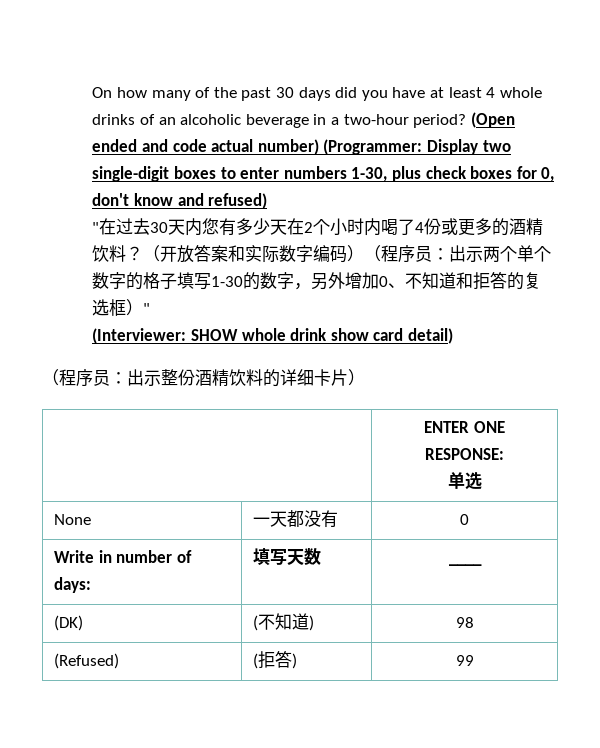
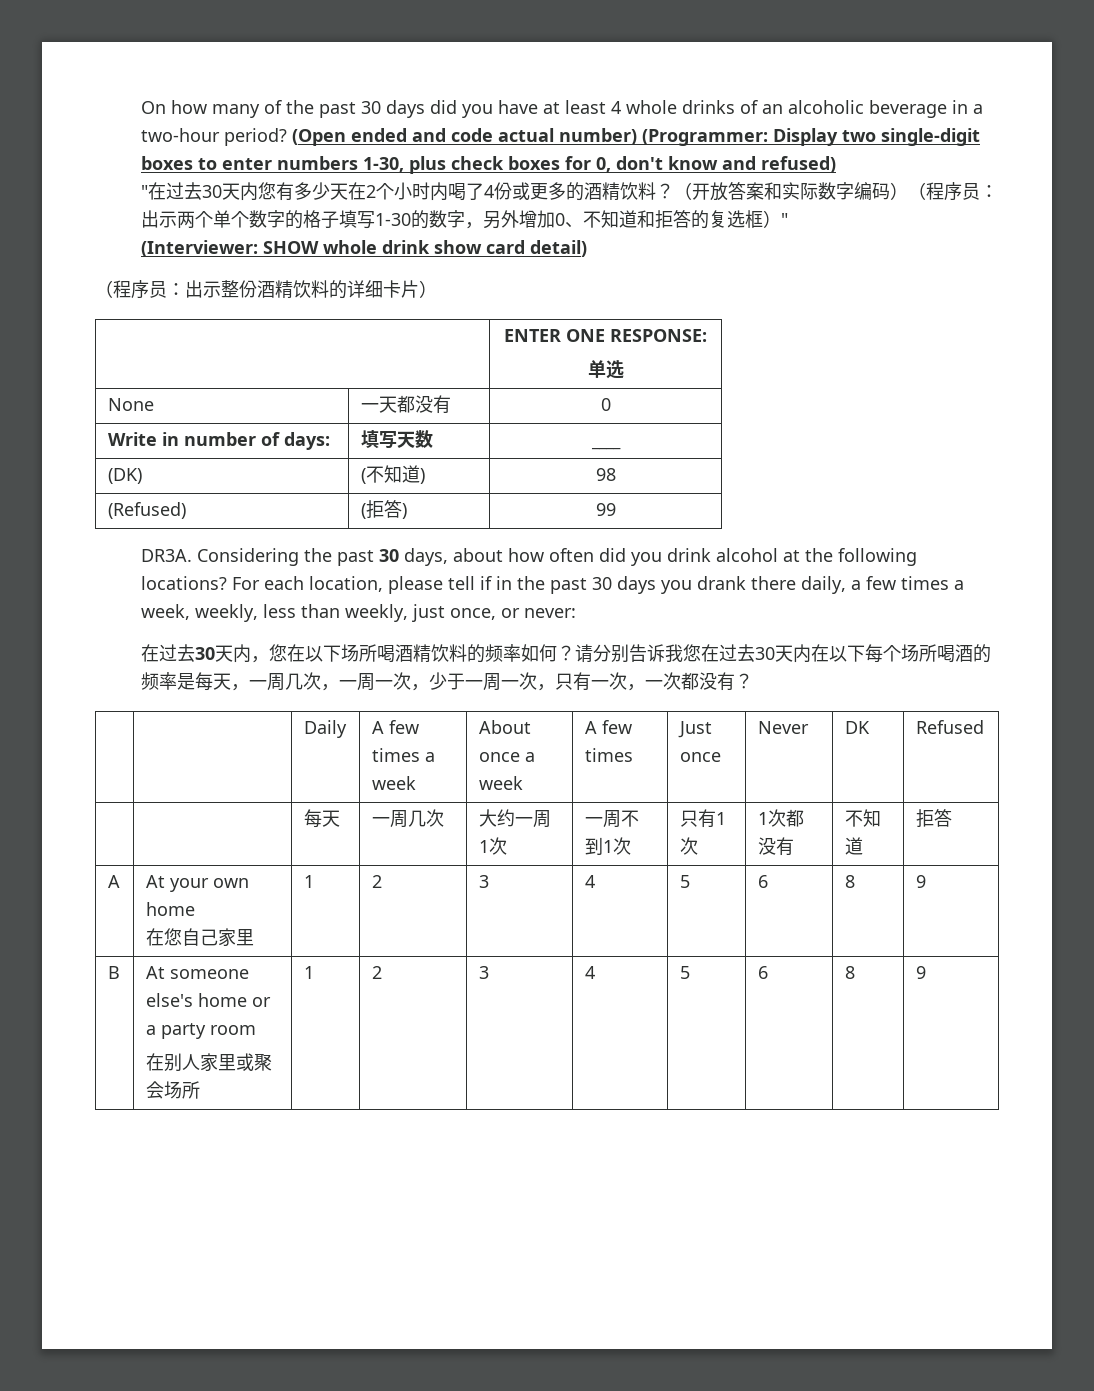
+ DR3A. Considering the past 30 days, about how often did you drink alcohol at the following locations? For each location, please tell if in the past 30 days you drank there daily, a few times a week, weekly, less than weekly, just once, or never:
+ 在过去30天内，您在以下场所喝酒精饮料的频率如何？请分别告诉我您在过去30天内在以下每个场所喝酒的频率是每天，一周几次，一周一次，少于一周一次，只有一次，一次都没有？
+ | | Daily | A few times a week | About once a week | A few times | Just once | Never | DK | Refused
+ | | 每天 | 一周几次 | 大约一周1次 | 一周不到1次 | 只有1次 | 1次都没有 | 不知道 | 拒答
+ A | At your own home
+ 在您自己家里 | 1 | 2 | 3 | 4 | 5 | 6 | 8 | 9
+ B | At someone else's home or a party room
+ 在别人家里或聚会场所 | 1 | 2 | 3 | 4 | 5 | 6 | 8 | 9

